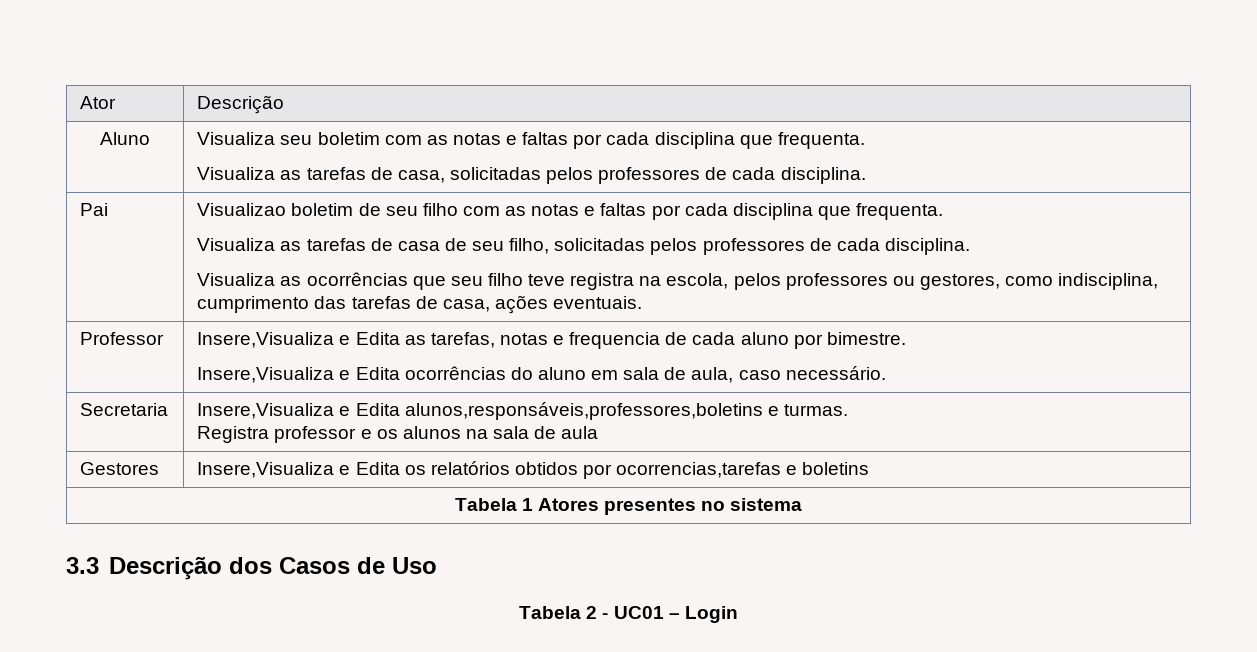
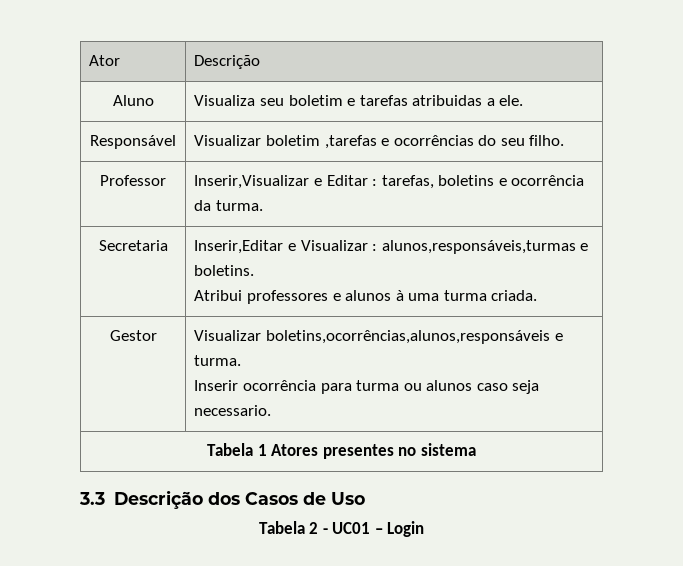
- Aluno | Visualiza seu boletim com as notas e faltas por cada disciplina que frequenta.
- Visualiza as tarefas de casa, solicitadas pelos professores de cada disciplina.
- Pai | Visualizao boletim de seu filho com as notas e faltas por cada disciplina que frequenta.
- Visualiza as tarefas de casa de seu filho, solicitadas pelos professores de cada disciplina.
- Visualiza as ocorrências que seu filho teve registra na escola, pelos professores ou gestores, como indisciplina, cumprimento das tarefas de casa, ações eventuais.
- Professor | Insere,Visualiza e Edita as tarefas, notas e frequencia de cada aluno por bimestre.
- Insere,Visualiza e Edita ocorrências do aluno em sala de aula, caso necessário.
- Secretaria | Insere,Visualiza e Edita alunos,responsáveis,professores,boletins e turmas.
- Registra professor e os alunos na sala de aula
- Gestores | Insere,Visualiza e Edita os relatórios obtidos por ocorrencias,tarefas e boletins
+ Aluno | Visualiza seu boletim e tarefas atribuidas a ele.
+ Responsável | Visualizar boletim ,tarefas e ocorrências do seu filho.
+ Professor | Inserir,Visualizar e Editar : tarefas, boletins e ocorrência da turma.
+ Secretaria | Inserir,Editar e Visualizar : alunos,responsáveis,turmas e boletins.
+ Atribui professores e alunos à uma turma criada.
+ Gestor | Visualizar boletins,ocorrências,alunos,responsáveis e turma.
+ Inserir ocorrência para turma ou alunos caso seja necessario.

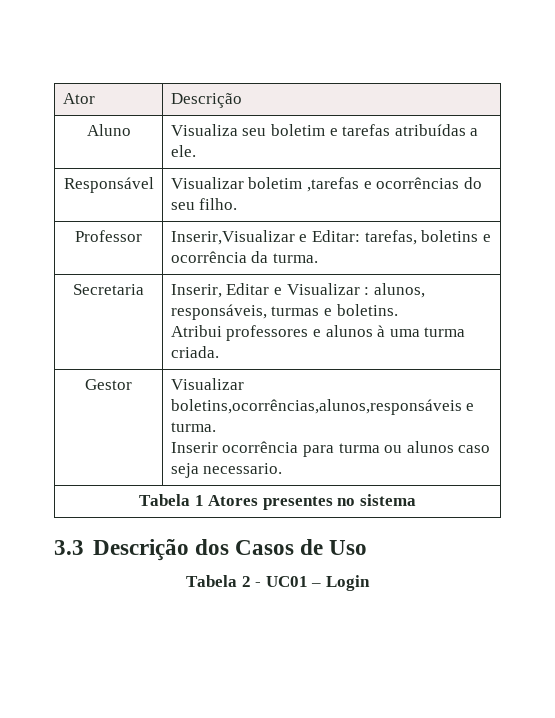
- Aluno | Visualiza seu boletim e tarefas atribuidas a ele.
+ Aluno | Visualiza seu boletim e tarefas atribuídas a ele.
- Professor | Inserir,Visualizar e Editar : tarefas, boletins e ocorrência da turma.
+ Professor | Inserir,Visualizar e Editar: tarefas, boletins e ocorrência da turma.
- Secretaria | Inserir,Editar e Visualizar : alunos,responsáveis,turmas e boletins.
+ Secretaria | Inserir, Editar e Visualizar : alunos, responsáveis, turmas e boletins.

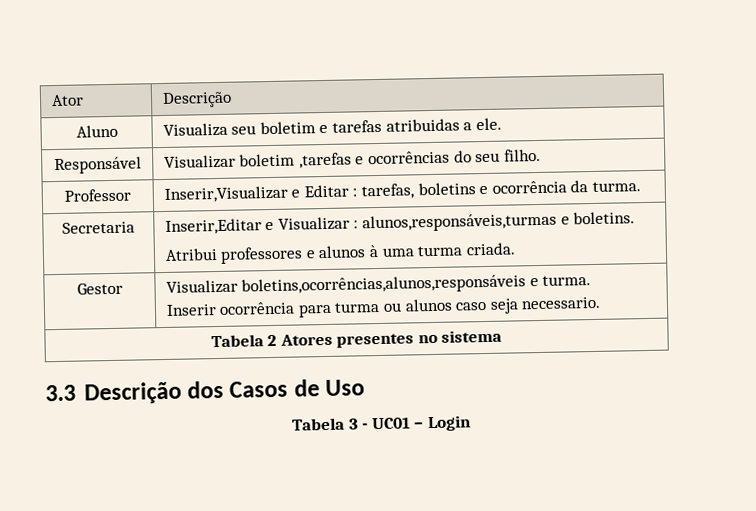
- Aluno | Visualiza seu boletim e tarefas atribuídas a ele.
+ Aluno | Visualiza seu boletim e tarefas atribuidas a ele.
- Professor | Inserir,Visualizar e Editar: tarefas, boletins e ocorrência da turma.
+ Professor | Inserir,Visualizar e Editar : tarefas, boletins e ocorrência da turma.
- Secretaria | Inserir, Editar e Visualizar : alunos, responsáveis, turmas e boletins.
+ Secretaria | Inserir,Editar e Visualizar : alunos,responsáveis,turmas e boletins.
- Tabela 1 Atores presentes no sistema
+ Tabela 2 Atores presentes no sistema
- Tabela 2 - UC01 – Login
+ Tabela 3 - UC01 – Login

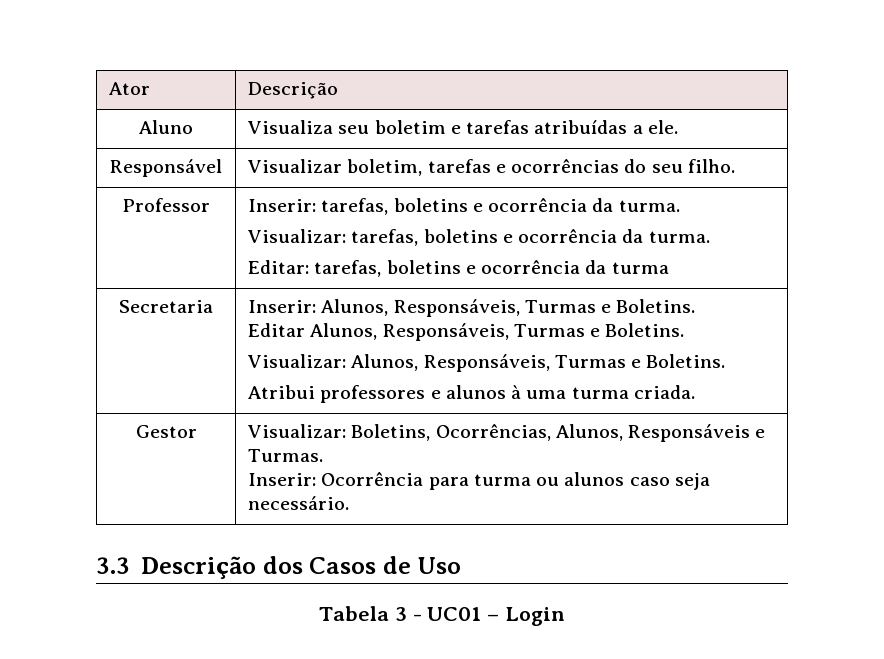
- Aluno | Visualiza seu boletim e tarefas atribuidas a ele.
+ Aluno | Visualiza seu boletim e tarefas atribuídas a ele.
- Responsável | Visualizar boletim ,tarefas e ocorrências do seu filho.
+ Responsável | Visualizar boletim, tarefas e ocorrências do seu filho.
- Professor | Inserir,Visualizar e Editar : tarefas, boletins e ocorrência da turma.
- Secretaria | Inserir,Editar e Visualizar : alunos,responsáveis,turmas e boletins.
+ Professor | Inserir: tarefas, boletins e ocorrência da turma.
+ Visualizar: tarefas, boletins e ocorrência da turma.
+ Editar: tarefas, boletins e ocorrência da turma
+ Secretaria | Inserir: Alunos, Responsáveis, Turmas e Boletins.
+ Editar Alunos, Responsáveis, Turmas e Boletins.
+ Visualizar: Alunos, Responsáveis, Turmas e Boletins.
- Gestor | Visualizar boletins,ocorrências,alunos,responsáveis e turma.
- Inserir ocorrência para turma ou alunos caso seja necessario.
- Tabela 2 Atores presentes no sistema
+ Gestor | Visualizar: Boletins, Ocorrências, Alunos, Responsáveis e Turmas.
+ Inserir: Ocorrência para turma ou alunos caso seja necessário.

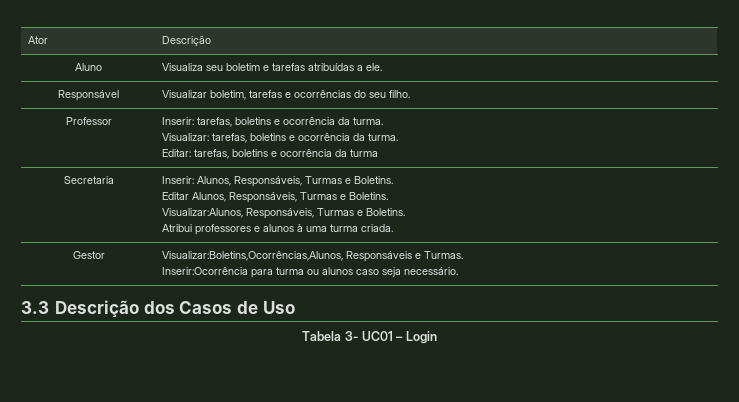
  Secretaria | Inserir: Alunos, Responsáveis, Turmas e Boletins.
  Editar Alunos, Responsáveis, Turmas e Boletins.
- Visualizar: Alunos, Responsáveis, Turmas e Boletins.
+ Visualizar:Alunos, Responsáveis, Turmas e Boletins.
- Gestor | Visualizar: Boletins, Ocorrências, Alunos, Responsáveis e Turmas.
- Inserir: Ocorrência para turma ou alunos caso seja necessário.
+ Gestor | Visualizar:Boletins,Ocorrências,Alunos, Responsáveis e Turmas.
+ Inserir:Ocorrência para turma ou alunos caso seja necessário.
- Tabela 3 - UC01 – Login
+ Tabela 3- UC01 – Login

